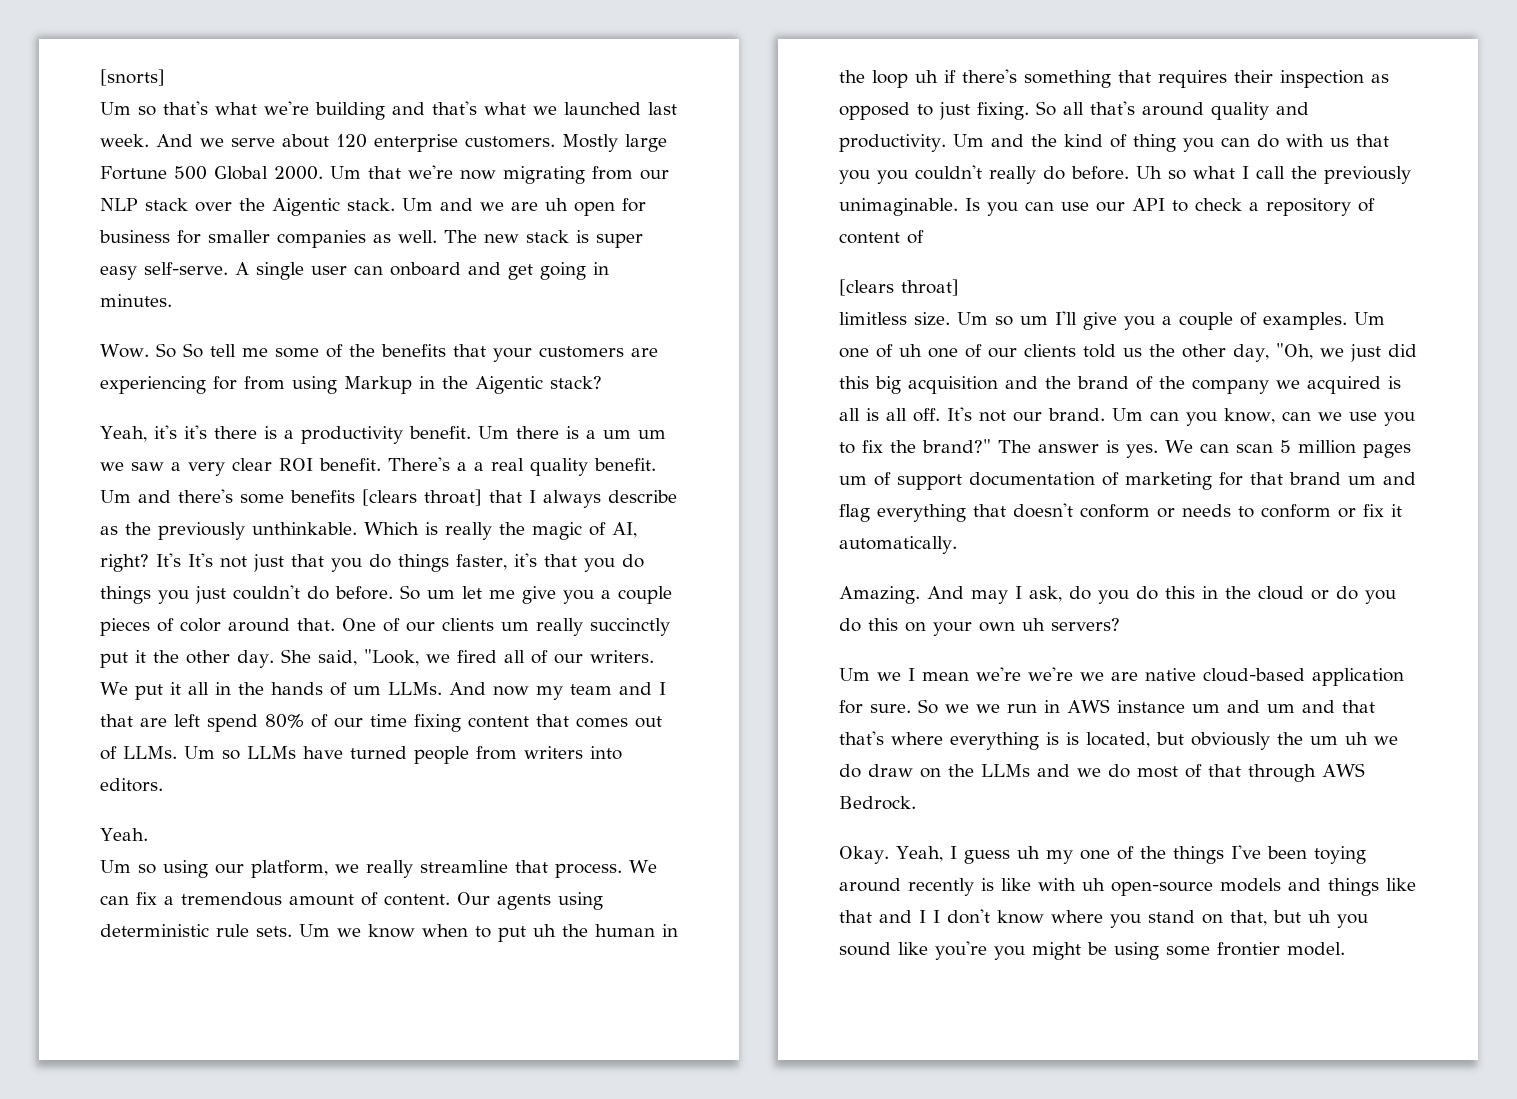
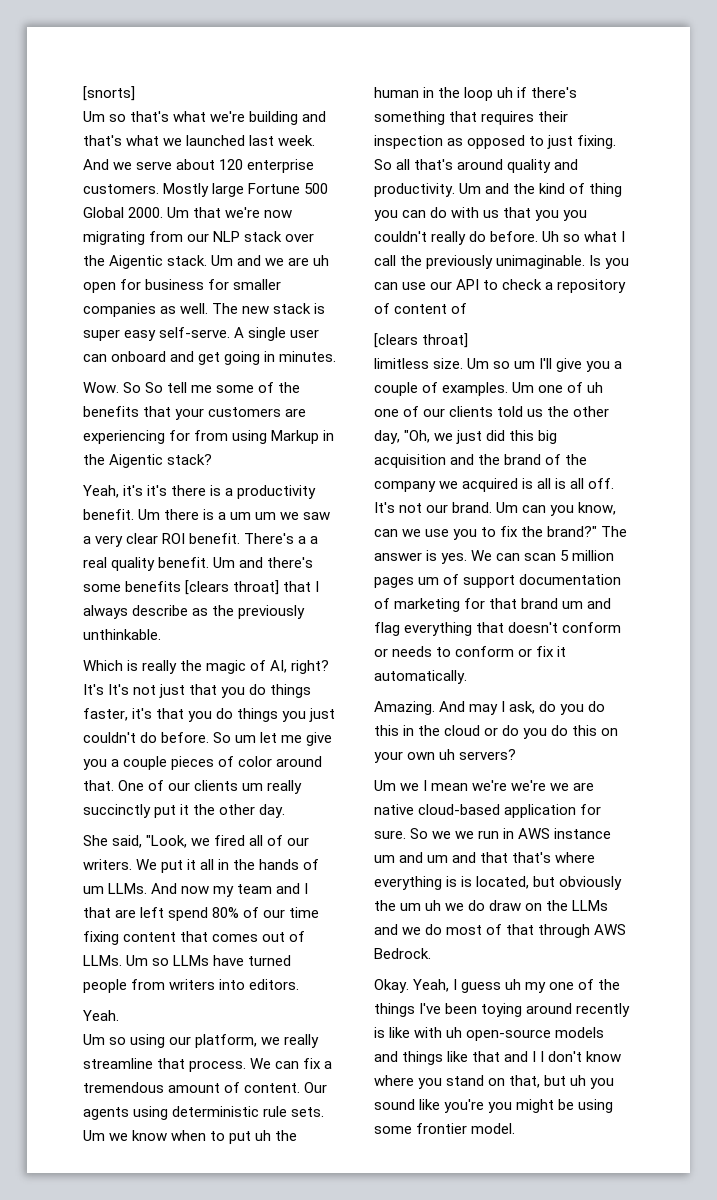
- Um and there's some benefits [clears throat] that I always describe as the previously unthinkable. Which is really the magic of AI, right?
+ Um and there's some benefits [clears throat] that I always describe as the previously unthinkable.
+ Which is really the magic of AI, right?
- One of our clients um really succinctly put it the other day. She said, "Look, we fired all of our writers.
+ One of our clients um really succinctly put it the other day.
+ She said, "Look, we fired all of our writers.

